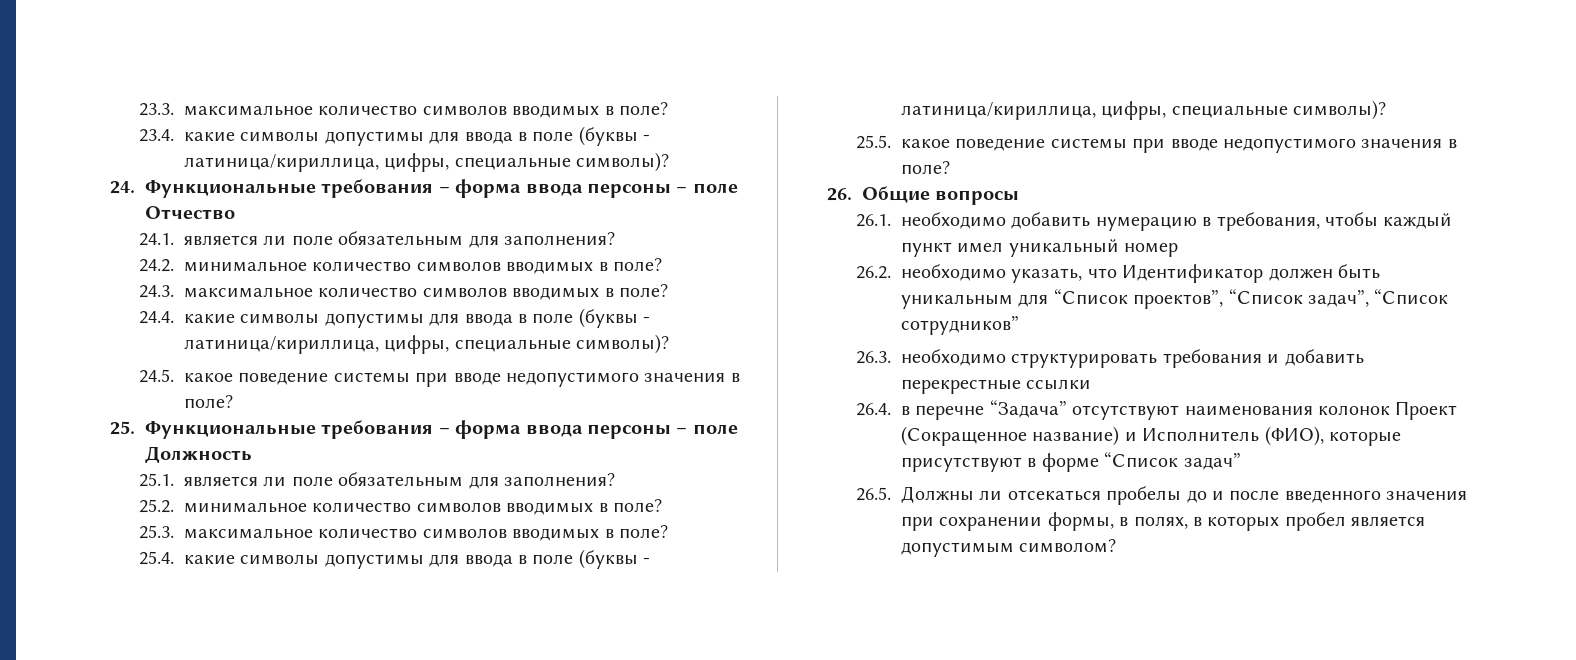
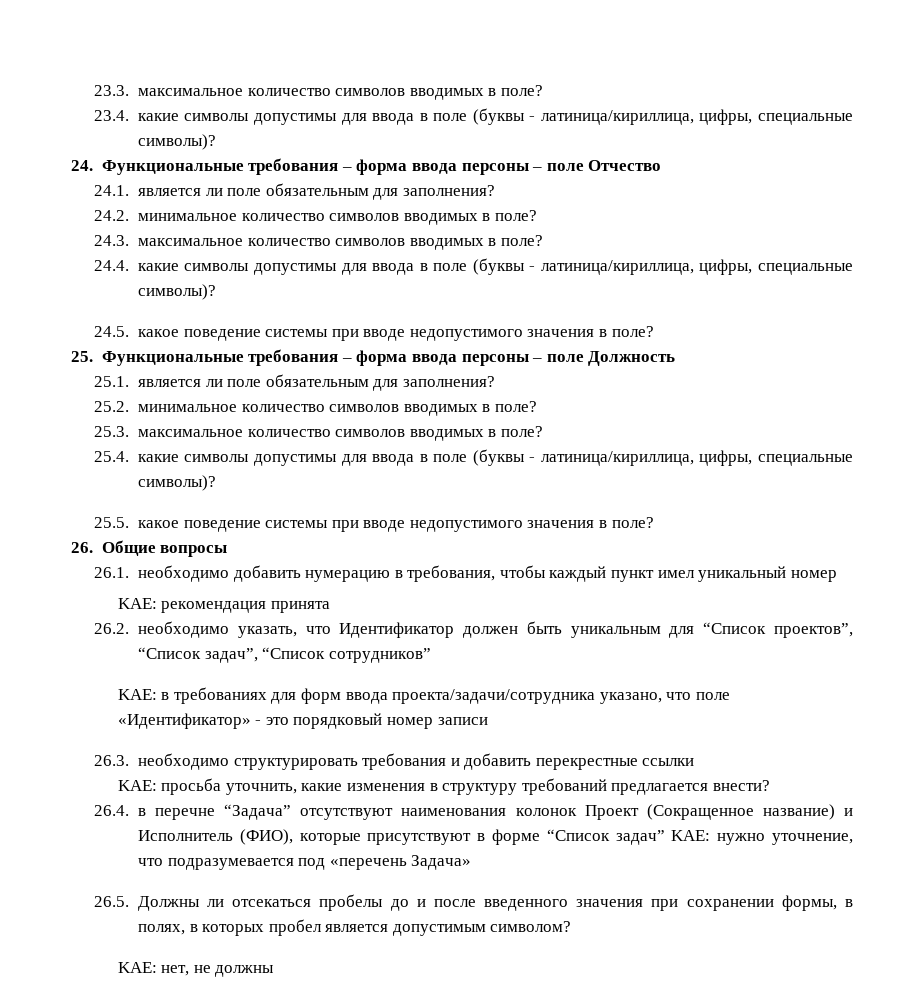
+ KAE: рекомендация принята
+ KAE: в требованиях для форм ввода проекта/задачи/сотрудника указано, что поле «Идентификатор» - это порядковый номер записи
+ KAE: просьба уточнить, какие изменения в структуру требований предлагается внести?
- 26.4. в перечне “Задача” отсутствуют наименования колонок Проект (Сокращенное название) и Исполнитель (ФИО), которые присутствуют в форме “Список задач”
+ 26.4. в перечне “Задача” отсутствуют наименования колонок Проект (Сокращенное название) и Исполнитель (ФИО), которые присутствуют в форме “Список задач” KAE: нужно уточнение, что подразумевается под «перечень Задача»
+ KAE: нет, не должны

